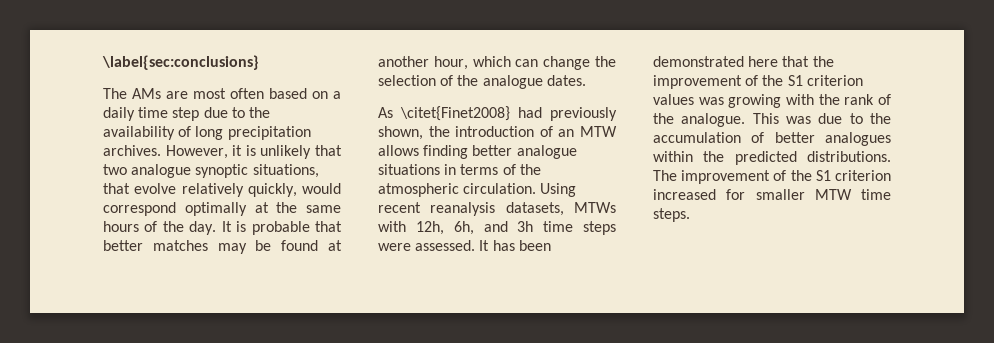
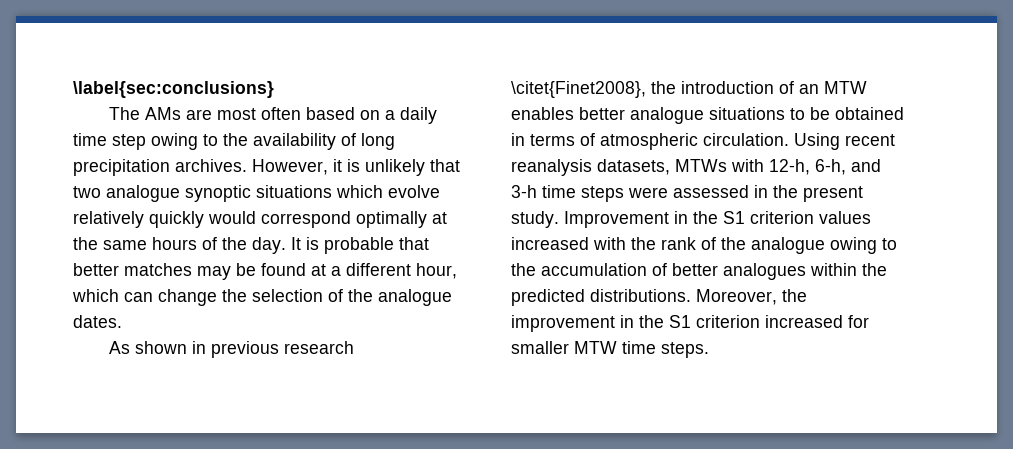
- The AMs are most often based on a daily time step due to the availability of long precipitation archives.
+ The AMs are most often based on a daily time step owing to the availability of long precipitation archives.
- However, it is unlikely that two analogue synoptic situations, that evolve relatively quickly, would correspond optimally at the same hours of the day.
+ However, it is unlikely that two analogue synoptic situations which evolve relatively quickly would correspond optimally at the same hours of the day.
- It is probable that better matches may be found at another hour, which can change the selection of the analogue dates.
+ It is probable that better matches may be found at a different hour, which can change the selection of the analogue dates.
- As \citet{Finet2008} had previously shown, the introduction of an MTW allows finding better analogue situations in terms of the atmospheric circulation.
+ As shown in previous research \citet{Finet2008}, the introduction of an MTW enables better analogue situations to be obtained in terms of atmospheric circulation.
- Using recent reanalysis datasets, MTWs with 12h, 6h, and 3h time steps were assessed. It has been demonstrated here that the improvement of the S1 criterion values was growing with the rank of the analogue. This was due to the accumulation of better analogues within the predicted distributions.
+ Using recent reanalysis datasets, MTWs with 12-h, 6-h, and 3-h time steps were assessed in the present study. Improvement in the S1 criterion values increased with the rank of the analogue owing to the accumulation of better analogues within the predicted distributions.
- The improvement of the S1 criterion increased for smaller MTW time steps.
+ Moreover, the improvement in the S1 criterion increased for smaller MTW time steps.

